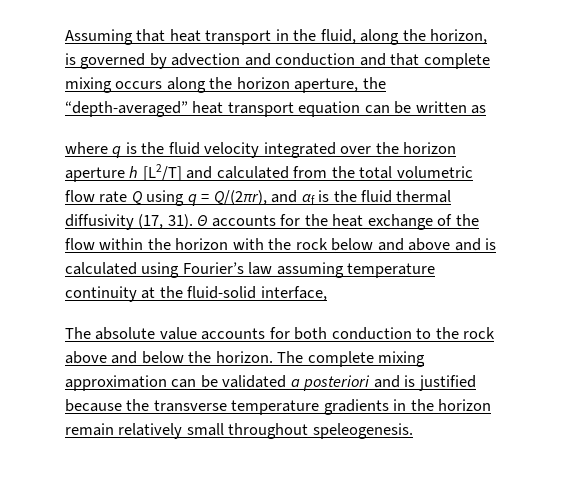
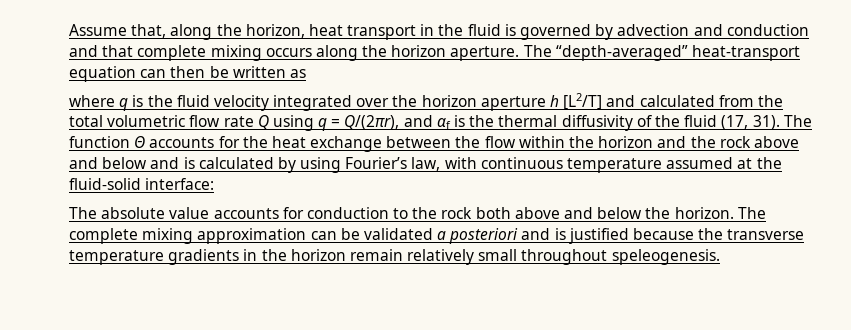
- Assuming that heat transport in the fluid, along the horizon, is governed by advection and conduction and that complete mixing occurs along the horizon aperture, the “depth-averaged” heat transport equation can be written as
+ Assume that, along the horizon, heat transport in the fluid is governed by advection and conduction and that complete mixing occurs along the horizon aperture. The “depth-averaged” heat-transport equation can then be written as
- where q is the fluid velocity integrated over the horizon aperture h [L2/T] and calculated from the total volumetric flow rate Q using q = Q/(2πr), and αf is the fluid thermal diffusivity (17, 31). Θ accounts for the heat exchange of the flow within the horizon with the rock below and above and is calculated using Fourier’s law assuming temperature continuity at the fluid-solid interface,
+ where q is the fluid velocity integrated over the horizon aperture h [L2/T] and calculated from the total volumetric flow rate Q using q = Q/(2πr), and αf is the thermal diffusivity of the fluid (17, 31). The function Θ accounts for the heat exchange between the flow within the horizon and the rock above and below and is calculated by using Fourier’s law, with continuous temperature assumed at the fluid-solid interface:
- The absolute value accounts for both conduction to the rock above and below the horizon.
+ The absolute value accounts for conduction to the rock both above and below the horizon.

